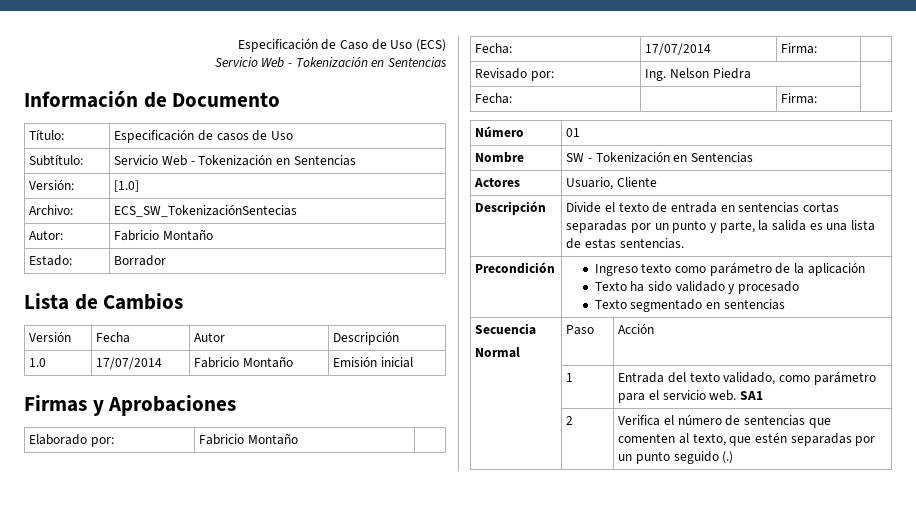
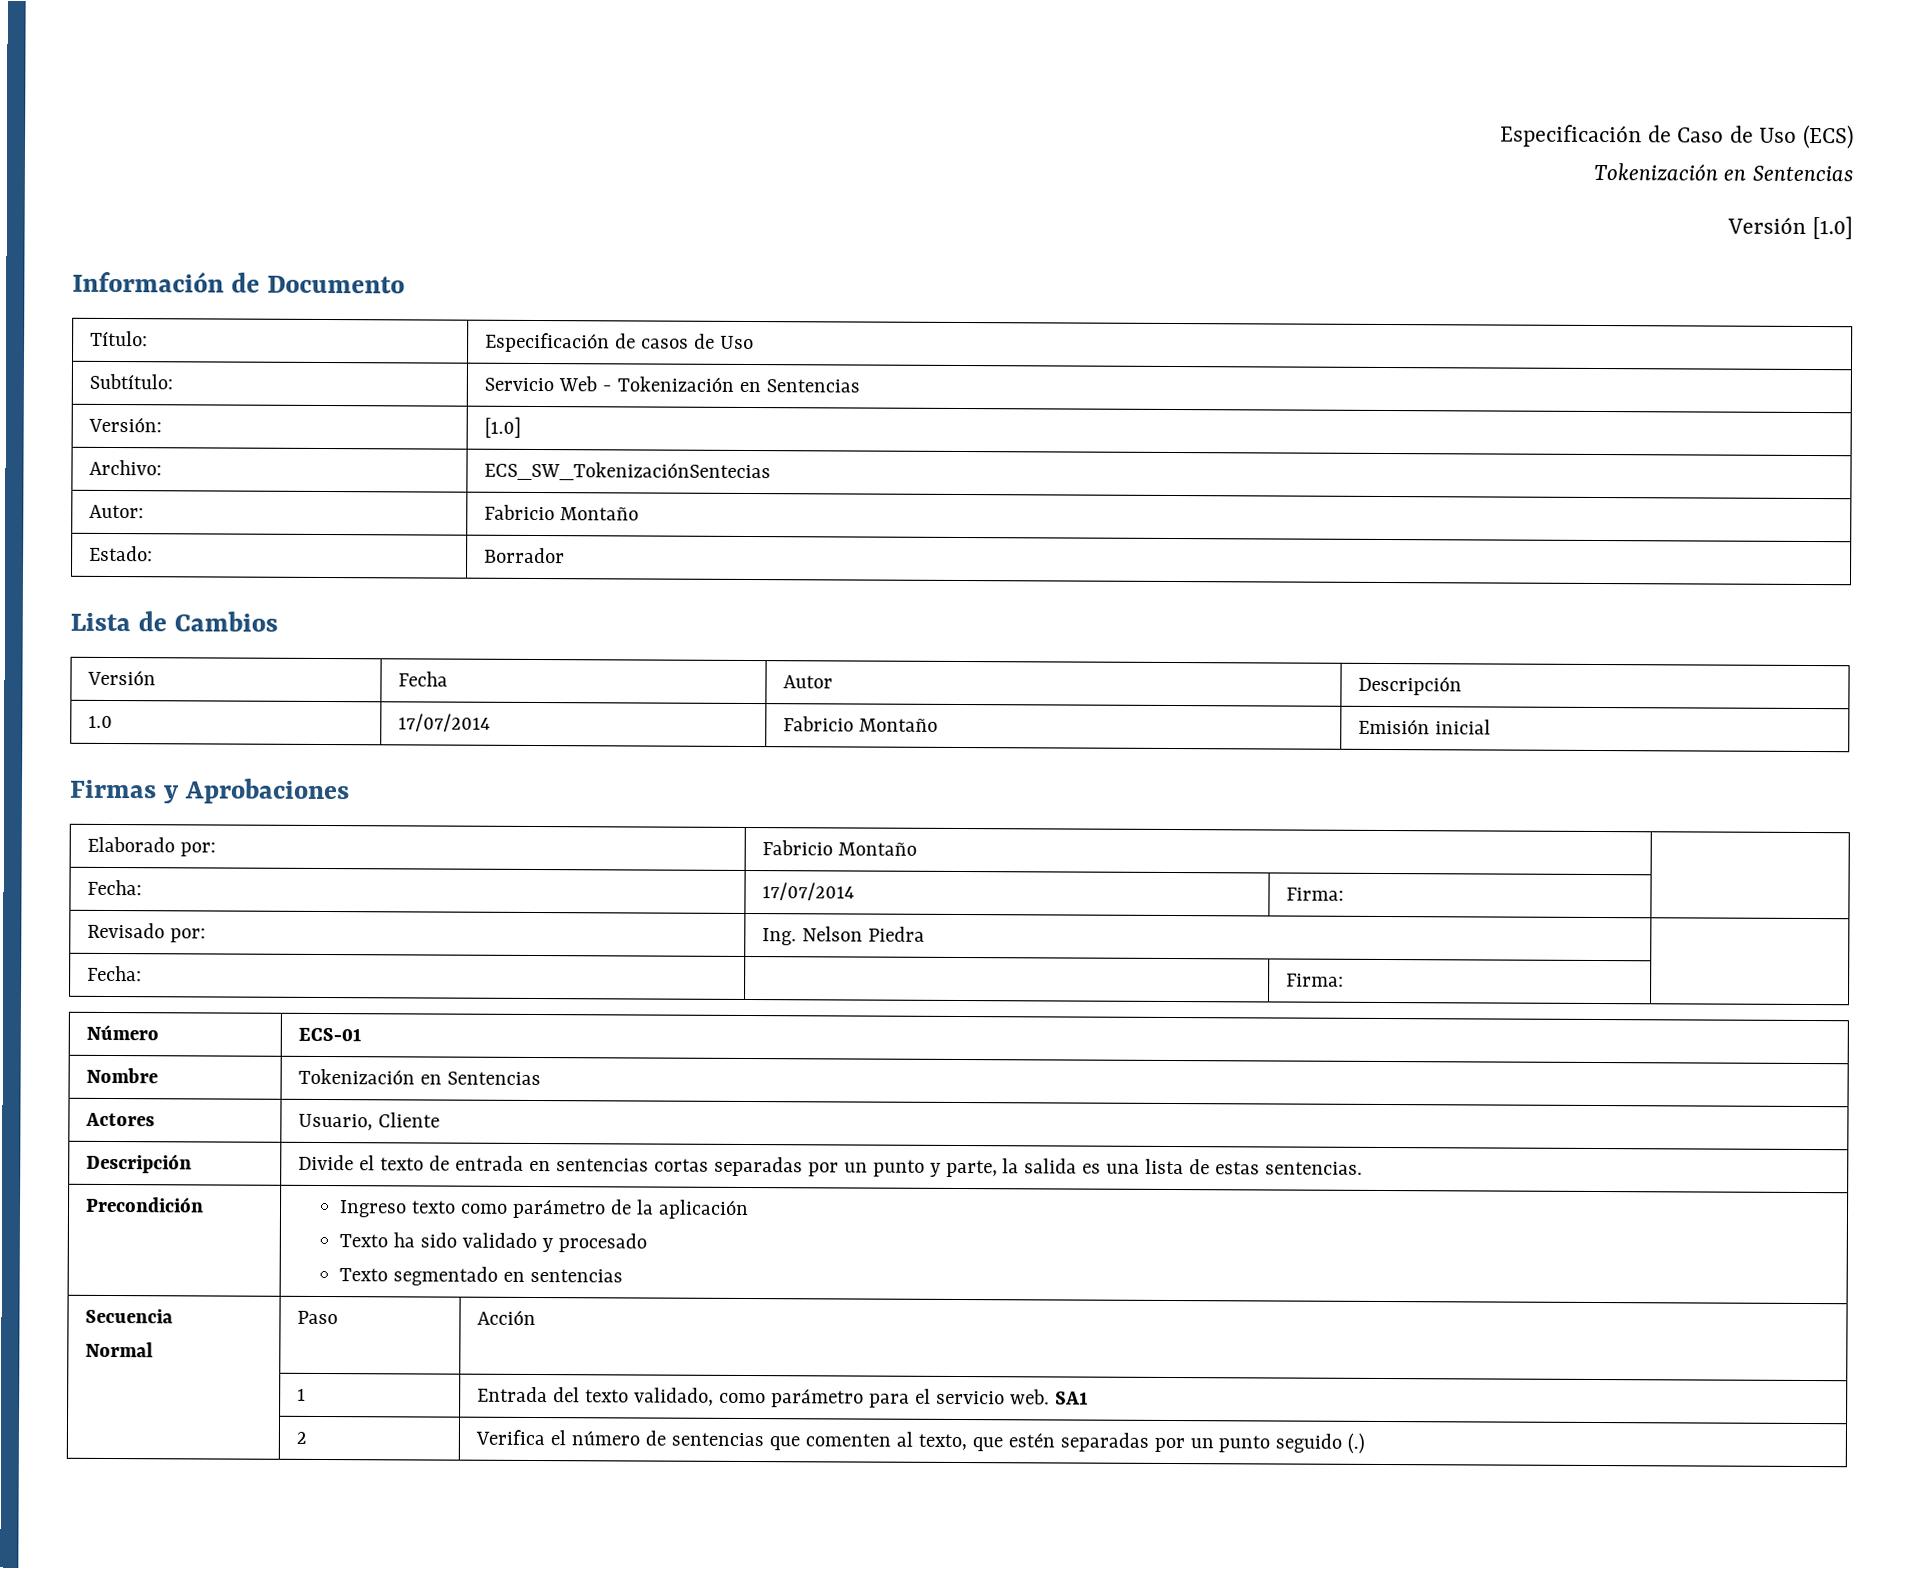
  Especificación de Caso de Uso (ECS)
- Servicio Web - Tokenización en Sentencias
+ Tokenización en Sentencias
+ Versión [1.0]
- Número | 01
+ Número | ECS-01
- Nombre | SW - Tokenización en Sentencias
+ Nombre | Tokenización en Sentencias

